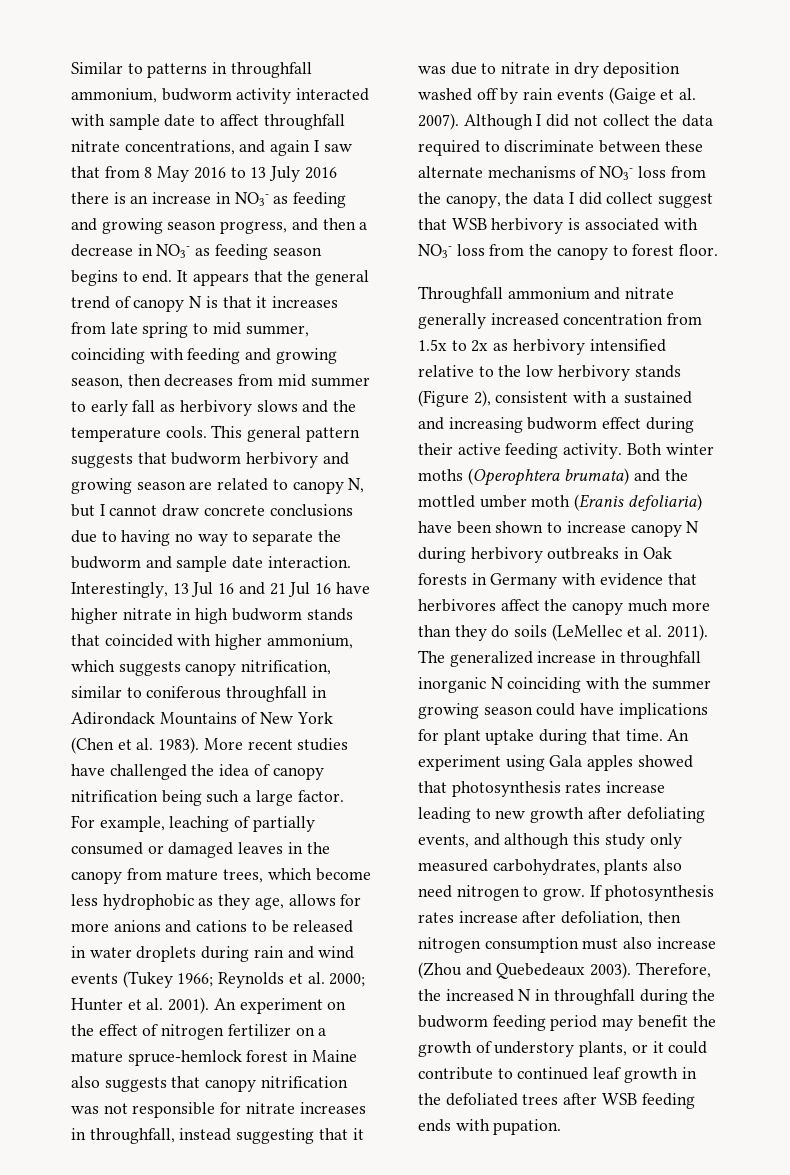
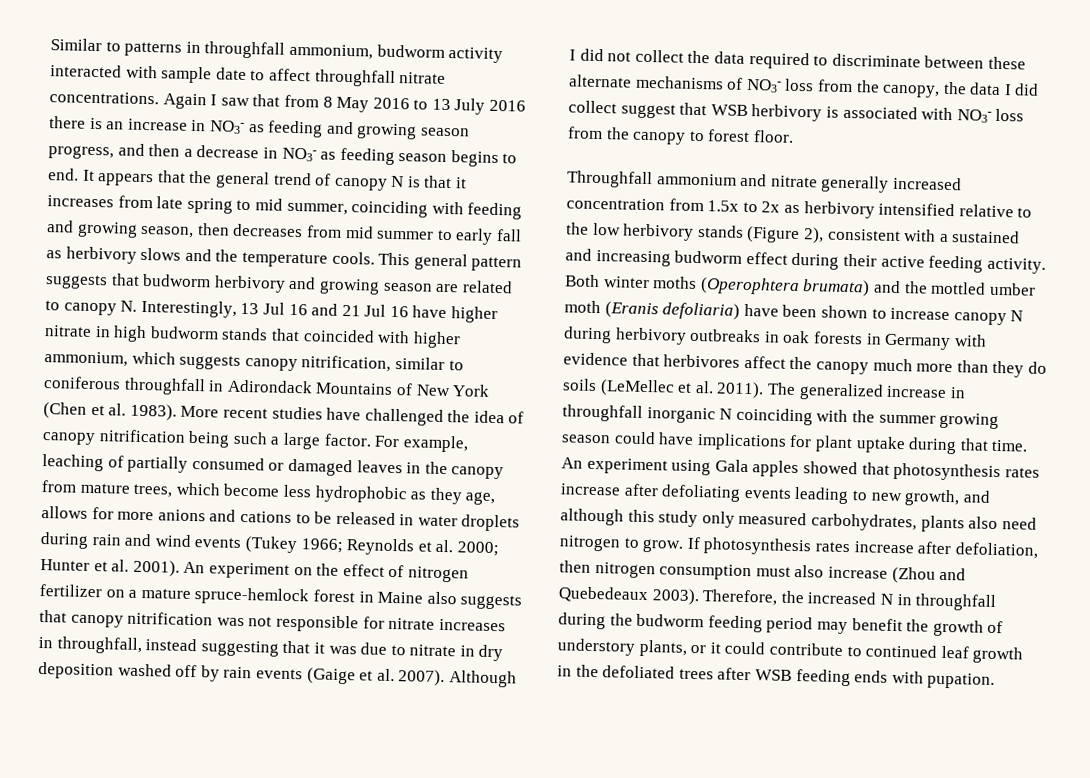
- Similar to patterns in throughfall ammonium, budworm activity interacted with sample date to affect throughfall nitrate concentrations, and again I saw that from 8 May 2016 to 13 July 2016 there is an increase in NO3- as feeding and growing season progress, and then a decrease in NO3- as feeding season begins to end.
+ Similar to patterns in throughfall ammonium, budworm activity interacted with sample date to affect throughfall nitrate concentrations. Again I saw that from 8 May 2016 to 13 July 2016 there is an increase in NO3- as feeding and growing season progress, and then a decrease in NO3- as feeding season begins to end.
- This general pattern suggests that budworm herbivory and growing season are related to canopy N, but I cannot draw concrete conclusions due to having no way to separate the budworm and sample date interaction. Interestingly, 13 Jul 16 and 21 Jul 16 have higher nitrate in high budworm stands that coincided with higher ammonium, which suggests canopy nitrification, similar to coniferous throughfall in Adirondack Mountains of New York (Chen et al. 1983).
+ This general pattern suggests that budworm herbivory and growing season are related to canopy N. Interestingly, 13 Jul 16 and 21 Jul 16 have higher nitrate in high budworm stands that coincided with higher ammonium, which suggests canopy nitrification, similar to coniferous throughfall in Adirondack Mountains of New York (Chen et al. 1983).
- Both winter moths (Operophtera brumata) and the mottled umber moth (Eranis defoliaria) have been shown to increase canopy N during herbivory outbreaks in Oak forests in Germany with evidence that herbivores affect the canopy much more than they do soils (LeMellec et al. 2011).
+ Both winter moths (Operophtera brumata) and the mottled umber moth (Eranis defoliaria) have been shown to increase canopy N during herbivory outbreaks in oak forests in Germany with evidence that herbivores affect the canopy much more than they do soils (LeMellec et al. 2011).
- An experiment using Gala apples showed that photosynthesis rates increase leading to new growth after defoliating events, and although this study only measured carbohydrates, plants also need nitrogen to grow.
+ An experiment using Gala apples showed that photosynthesis rates increase after defoliating events leading to new growth, and although this study only measured carbohydrates, plants also need nitrogen to grow.

